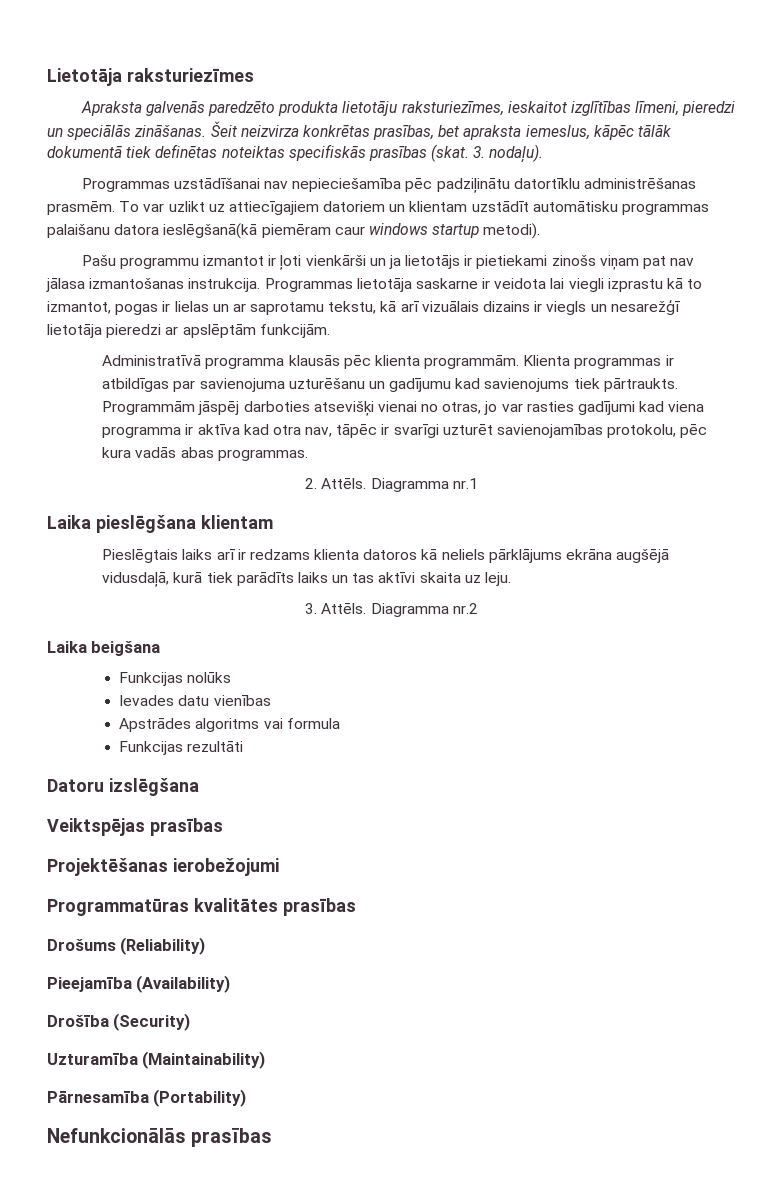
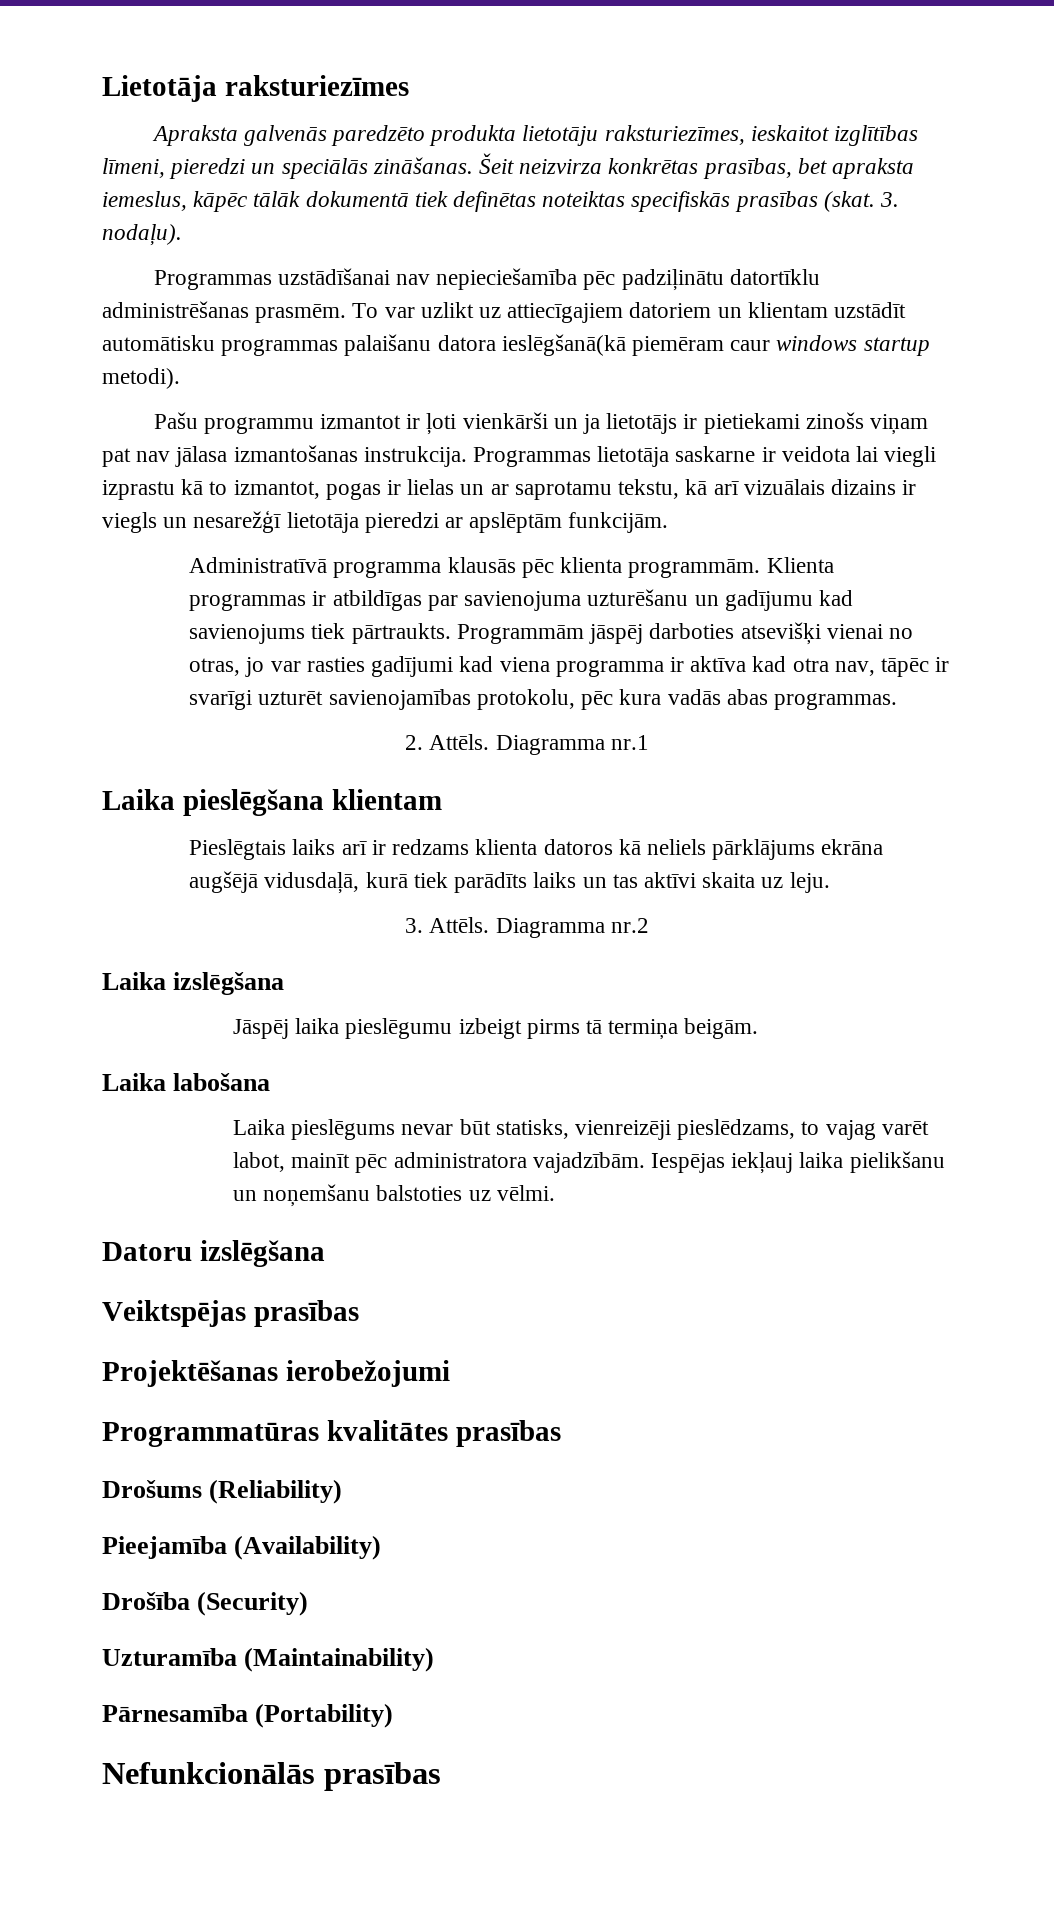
- Laika beigšana
- Funkcijas nolūks
- Ievades datu vienības
- Apstrādes algoritms vai formula
- Funkcijas rezultāti
+ Laika izslēgšana
+ Jāspēj laika pieslēgumu izbeigt pirms tā termiņa beigām.
+ Laika labošana
+ Laika pieslēgums nevar būt statisks, vienreizēji pieslēdzams, to vajag varēt labot, mainīt pēc administratora vajadzībām. Iespējas iekļauj laika pielikšanu un noņemšanu balstoties uz vēlmi.

